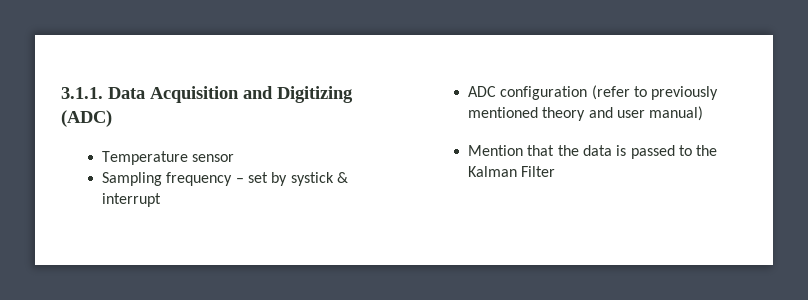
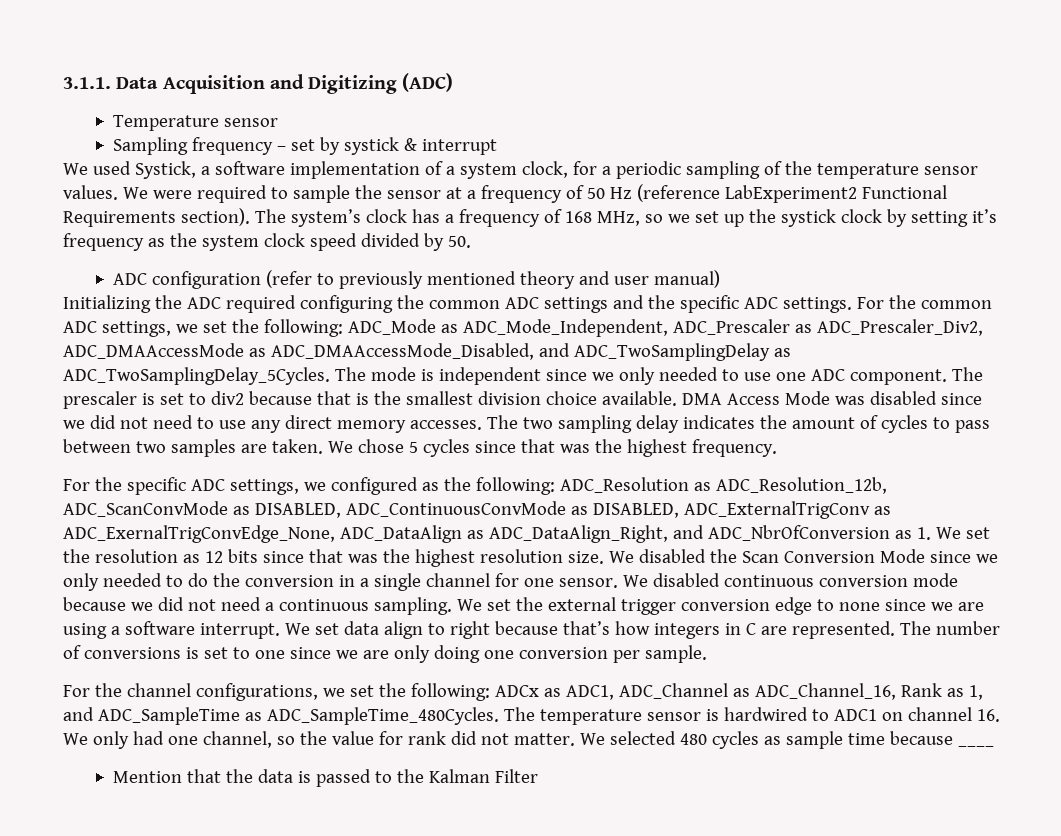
+ We used Systick, a software implementation of a system clock, for a periodic sampling of the temperature sensor values. We were required to sample the sensor at a frequency of 50 Hz (reference LabExperiment2 Functional Requirements section). The system’s clock has a frequency of 168 MHz, so we set up the systick clock by setting it’s frequency as the system clock speed divided by 50.
+ Initializing the ADC required configuring the common ADC settings and the specific ADC settings. For the common ADC settings, we set the following: ADC_Mode as ADC_Mode_Independent, ADC_Prescaler as ADC_Prescaler_Div2, ADC_DMAAccessMode as ADC_DMAAccessMode_Disabled, and ADC_TwoSamplingDelay as ADC_TwoSamplingDelay_5Cycles. The mode is independent since we only needed to use one ADC component. The prescaler is set to div2 because that is the smallest division choice available. DMA Access Mode was disabled since we did not need to use any direct memory accesses. The two sampling delay indicates the amount of cycles to pass between two samples are taken. We chose 5 cycles since that was the highest frequency.
+ For the specific ADC settings, we configured as the following: ADC_Resolution as ADC_Resolution_12b, ADC_ScanConvMode as DISABLED, ADC_ContinuousConvMode as DISABLED, ADC_ExternalTrigConv as ADC_ExernalTrigConvEdge_None, ADC_DataAlign as ADC_DataAlign_Right, and ADC_NbrOfConversion as 1. We set the resolution as 12 bits since that was the highest resolution size. We disabled the Scan Conversion Mode since we only needed to do the conversion in a single channel for one sensor. We disabled continuous conversion mode because we did not need a continuous sampling. We set the external trigger conversion edge to none since we are using a software interrupt. We set data align to right because that’s how integers in C are represented. The number of conversions is set to one since we are only doing one conversion per sample.
+ For the channel configurations, we set the following: ADCx as ADC1, ADC_Channel as ADC_Channel_16, Rank as 1, and ADC_SampleTime as ADC_SampleTime_480Cycles. The temperature sensor is hardwired to ADC1 on channel 16. We only had one channel, so the value for rank did not matter. We selected 480 cycles as sample time because ____

